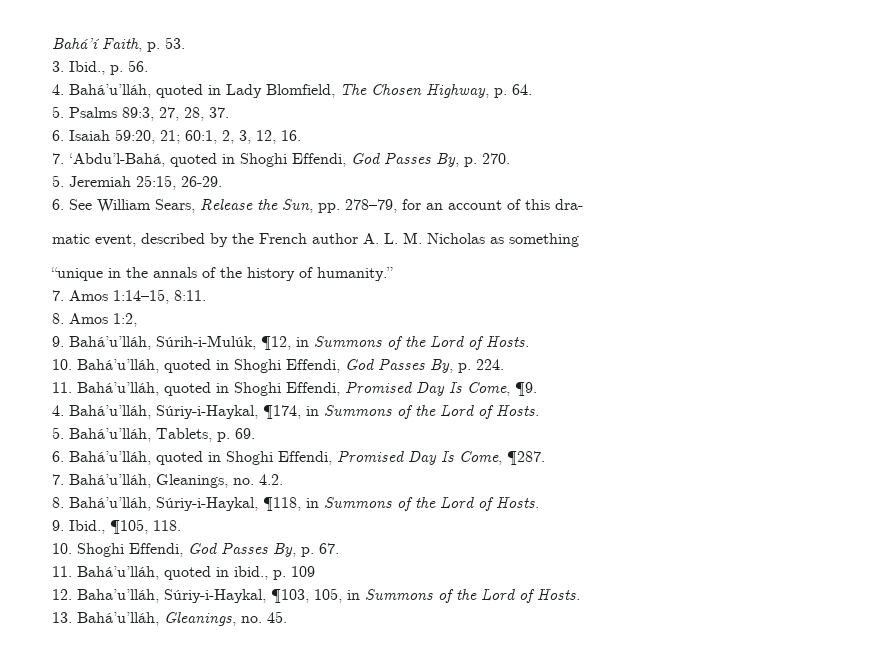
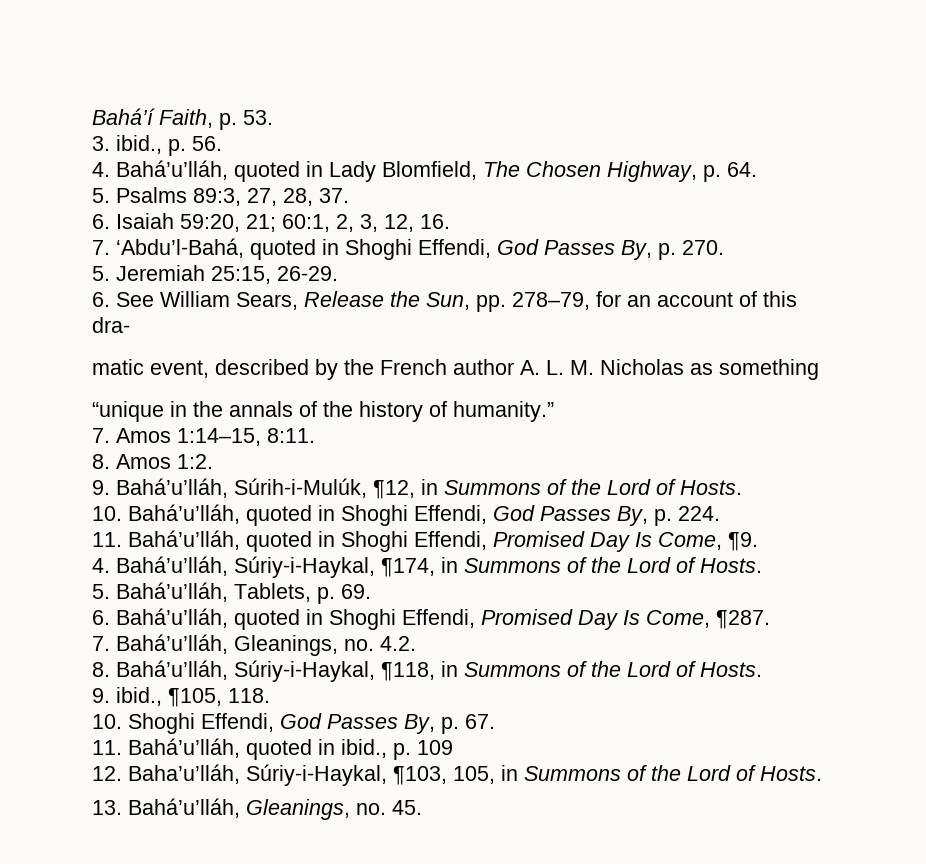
- 3. Ibid., p. 56.
+ 3. ibid., p. 56.
- 8. Amos 1:2,
+ 8. Amos 1:2.
- 9. Ibid., ¶105, 118.
+ 9. ibid., ¶105, 118.

